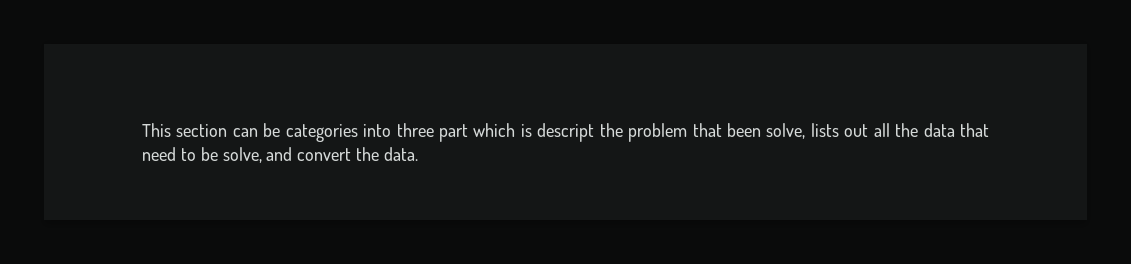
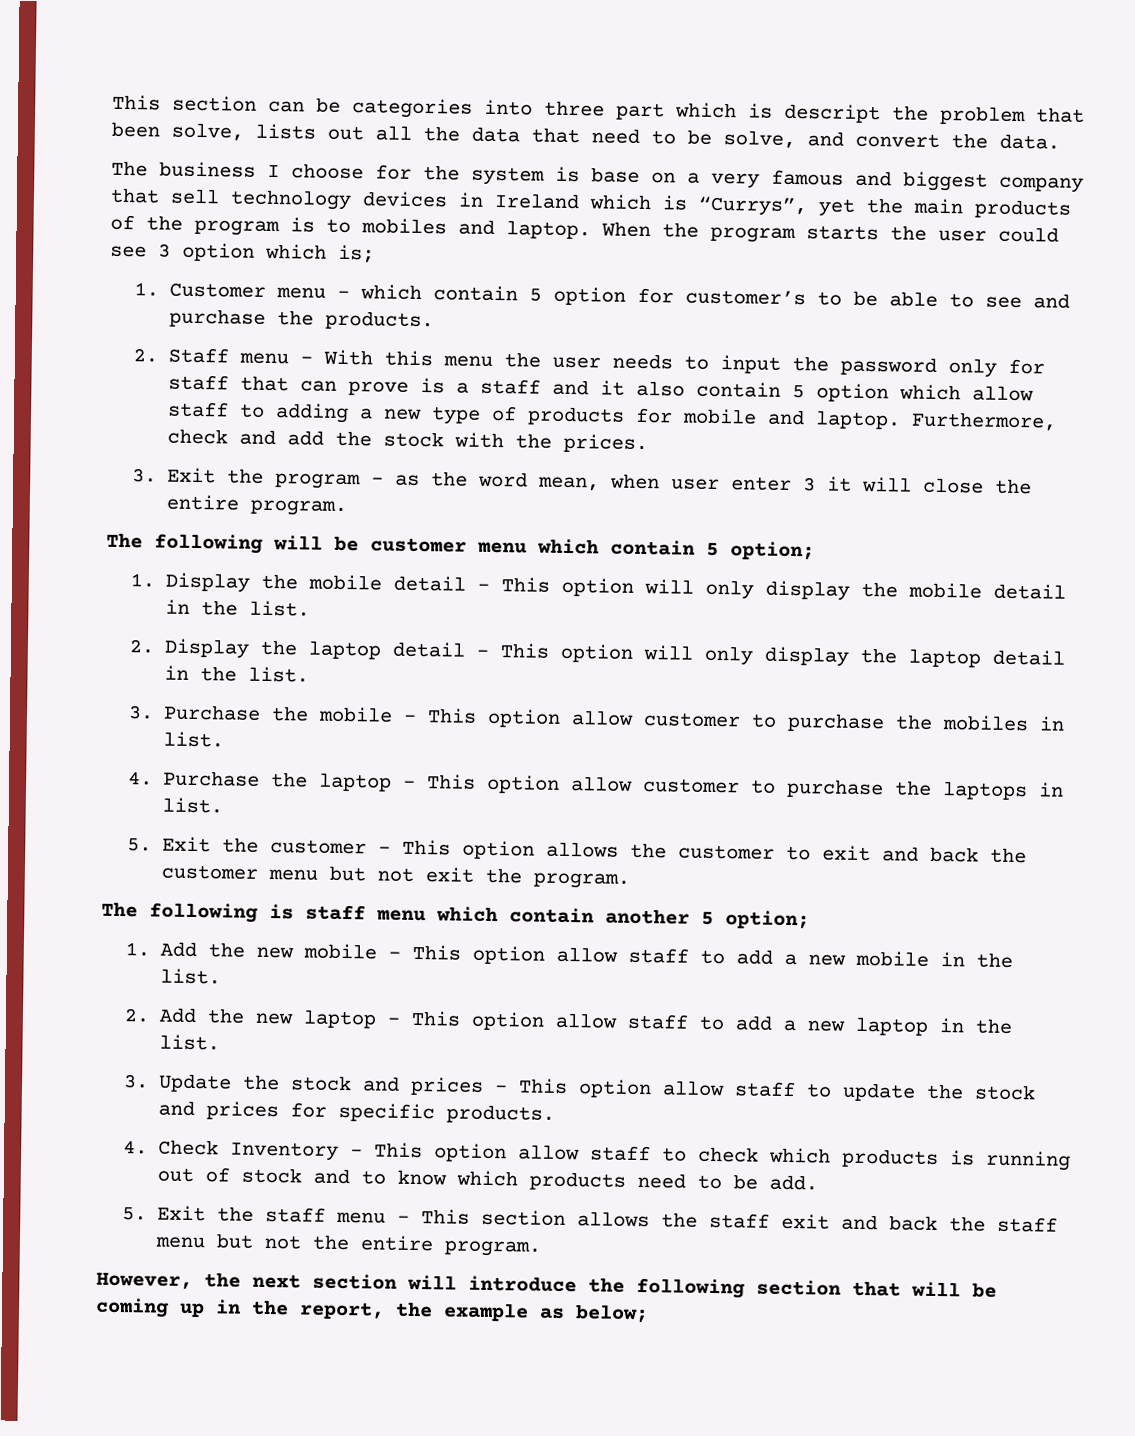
+ The business I choose for the system is base on a very famous and biggest company that sell technology devices in Ireland which is “Currys”, yet the main products of the program is to mobiles and laptop. When the program starts the user could see 3 option which is;
+ 1. Customer menu – which contain 5 option for customer’s to be able to see and purchase the products.
+ 2. Staff menu – With this menu the user needs to input the password only for staff that can prove is a staff and it also contain 5 option which allow staff to adding a new type of products for mobile and laptop. Furthermore, check and add the stock with the prices.
+ 3. Exit the program – as the word mean, when user enter 3 it will close the entire program.
+ The following will be customer menu which contain 5 option;
+ 1. Display the mobile detail – This option will only display the mobile detail in the list.
+ 2. Display the laptop detail – This option will only display the laptop detail in the list.
+ 3. Purchase the mobile – This option allow customer to purchase the mobiles in list.
+ 4. Purchase the laptop – This option allow customer to purchase the laptops in list.
+ 5. Exit the customer – This option allows the customer to exit and back the customer menu but not exit the program.
+ The following is staff menu which contain another 5 option;
+ 1. Add the new mobile – This option allow staff to add a new mobile in the list.
+ 2. Add the new laptop – This option allow staff to add a new laptop in the list.
+ 3. Update the stock and prices – This option allow staff to update the stock and prices for specific products.
+ 4. Check Inventory – This option allow staff to check which products is running out of stock and to know which products need to be add.
+ 5. Exit the staff menu – This section allows the staff exit and back the staff menu but not the entire program.
+ However, the next section will introduce the following section that will be coming up in the report, the example as below;

